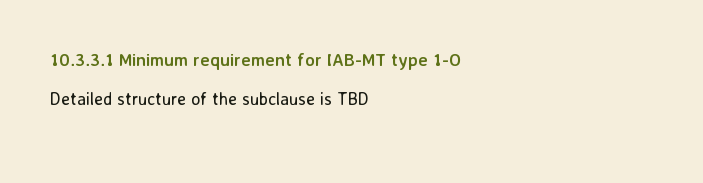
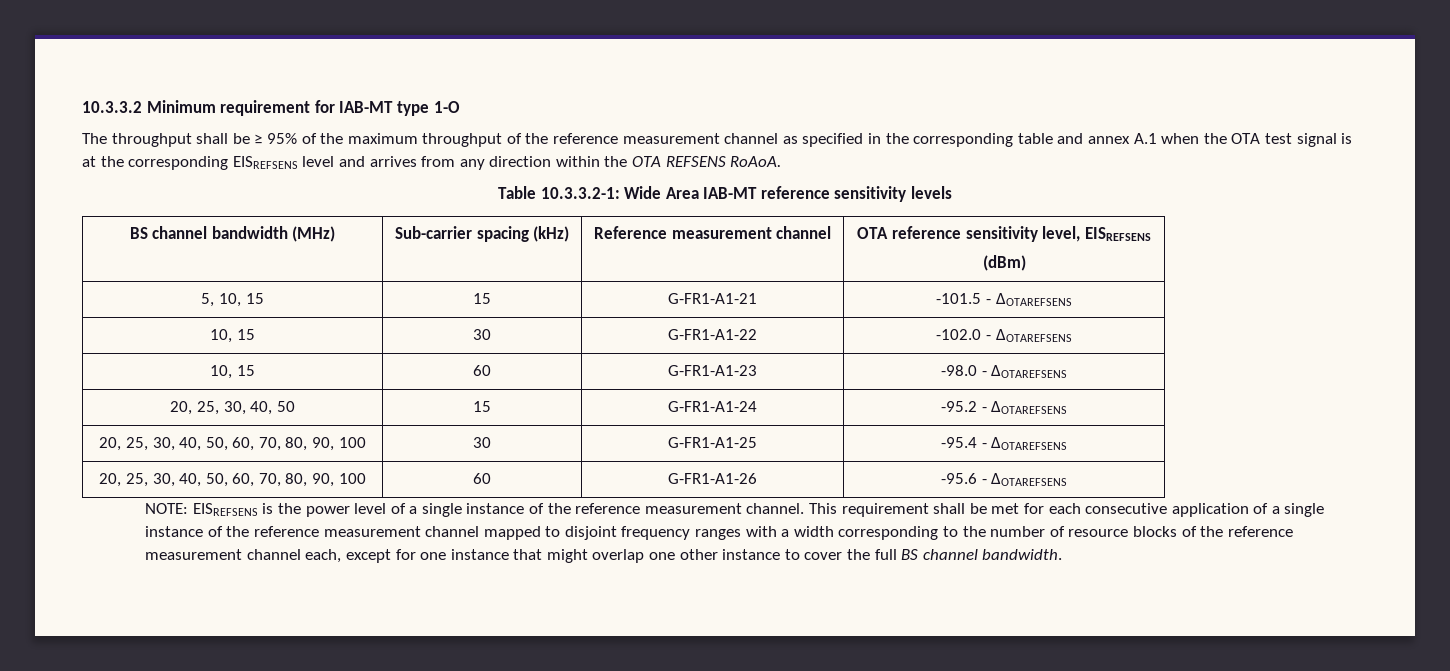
- 10.3.3.1 Minimum requirement for IAB-MT type 1-O
+ 10.3.3.2 Minimum requirement for IAB-MT type 1-O
- Detailed structure of the subclause is TBD
+ The throughput shall be ≥ 95% of the maximum throughput of the reference measurement channel as specified in the corresponding table and annex A.1 when the OTA test signal is at the corresponding EISREFSENS level and arrives from any direction within the OTA REFSENS RoAoA.
+ Table 10.3.3.2-1: Wide Area IAB-MT reference sensitivity levels
+ BS channel bandwidth (MHz) | Sub-carrier spacing (kHz) | Reference measurement channel | OTA reference sensitivity level, EISREFSENS
+ (dBm)
+ 5, 10, 15 | 15 | G-FR1-A1-21 | -101.5 - ΔOTAREFSENS
+ 10, 15 | 30 | G-FR1-A1-22 | -102.0 - ΔOTAREFSENS
+ 10, 15 | 60 | G-FR1-A1-23 | -98.0 - ΔOTAREFSENS
+ 20, 25, 30, 40, 50 | 15 | G-FR1-A1-24 | -95.2 - ΔOTAREFSENS
+ 20, 25, 30, 40, 50, 60, 70, 80, 90, 100 | 30 | G-FR1-A1-25 | -95.4 - ΔOTAREFSENS
+ 20, 25, 30, 40, 50, 60, 70, 80, 90, 100 | 60 | G-FR1-A1-26 | -95.6 - ΔOTAREFSENS
+ NOTE: EISREFSENS is the power level of a single instance of the reference measurement channel. This requirement shall be met for each consecutive application of a single instance of the reference measurement channel mapped to disjoint frequency ranges with a width corresponding to the number of resource blocks of the reference measurement channel each, except for one instance that might overlap one other instance to cover the full BS channel bandwidth.

